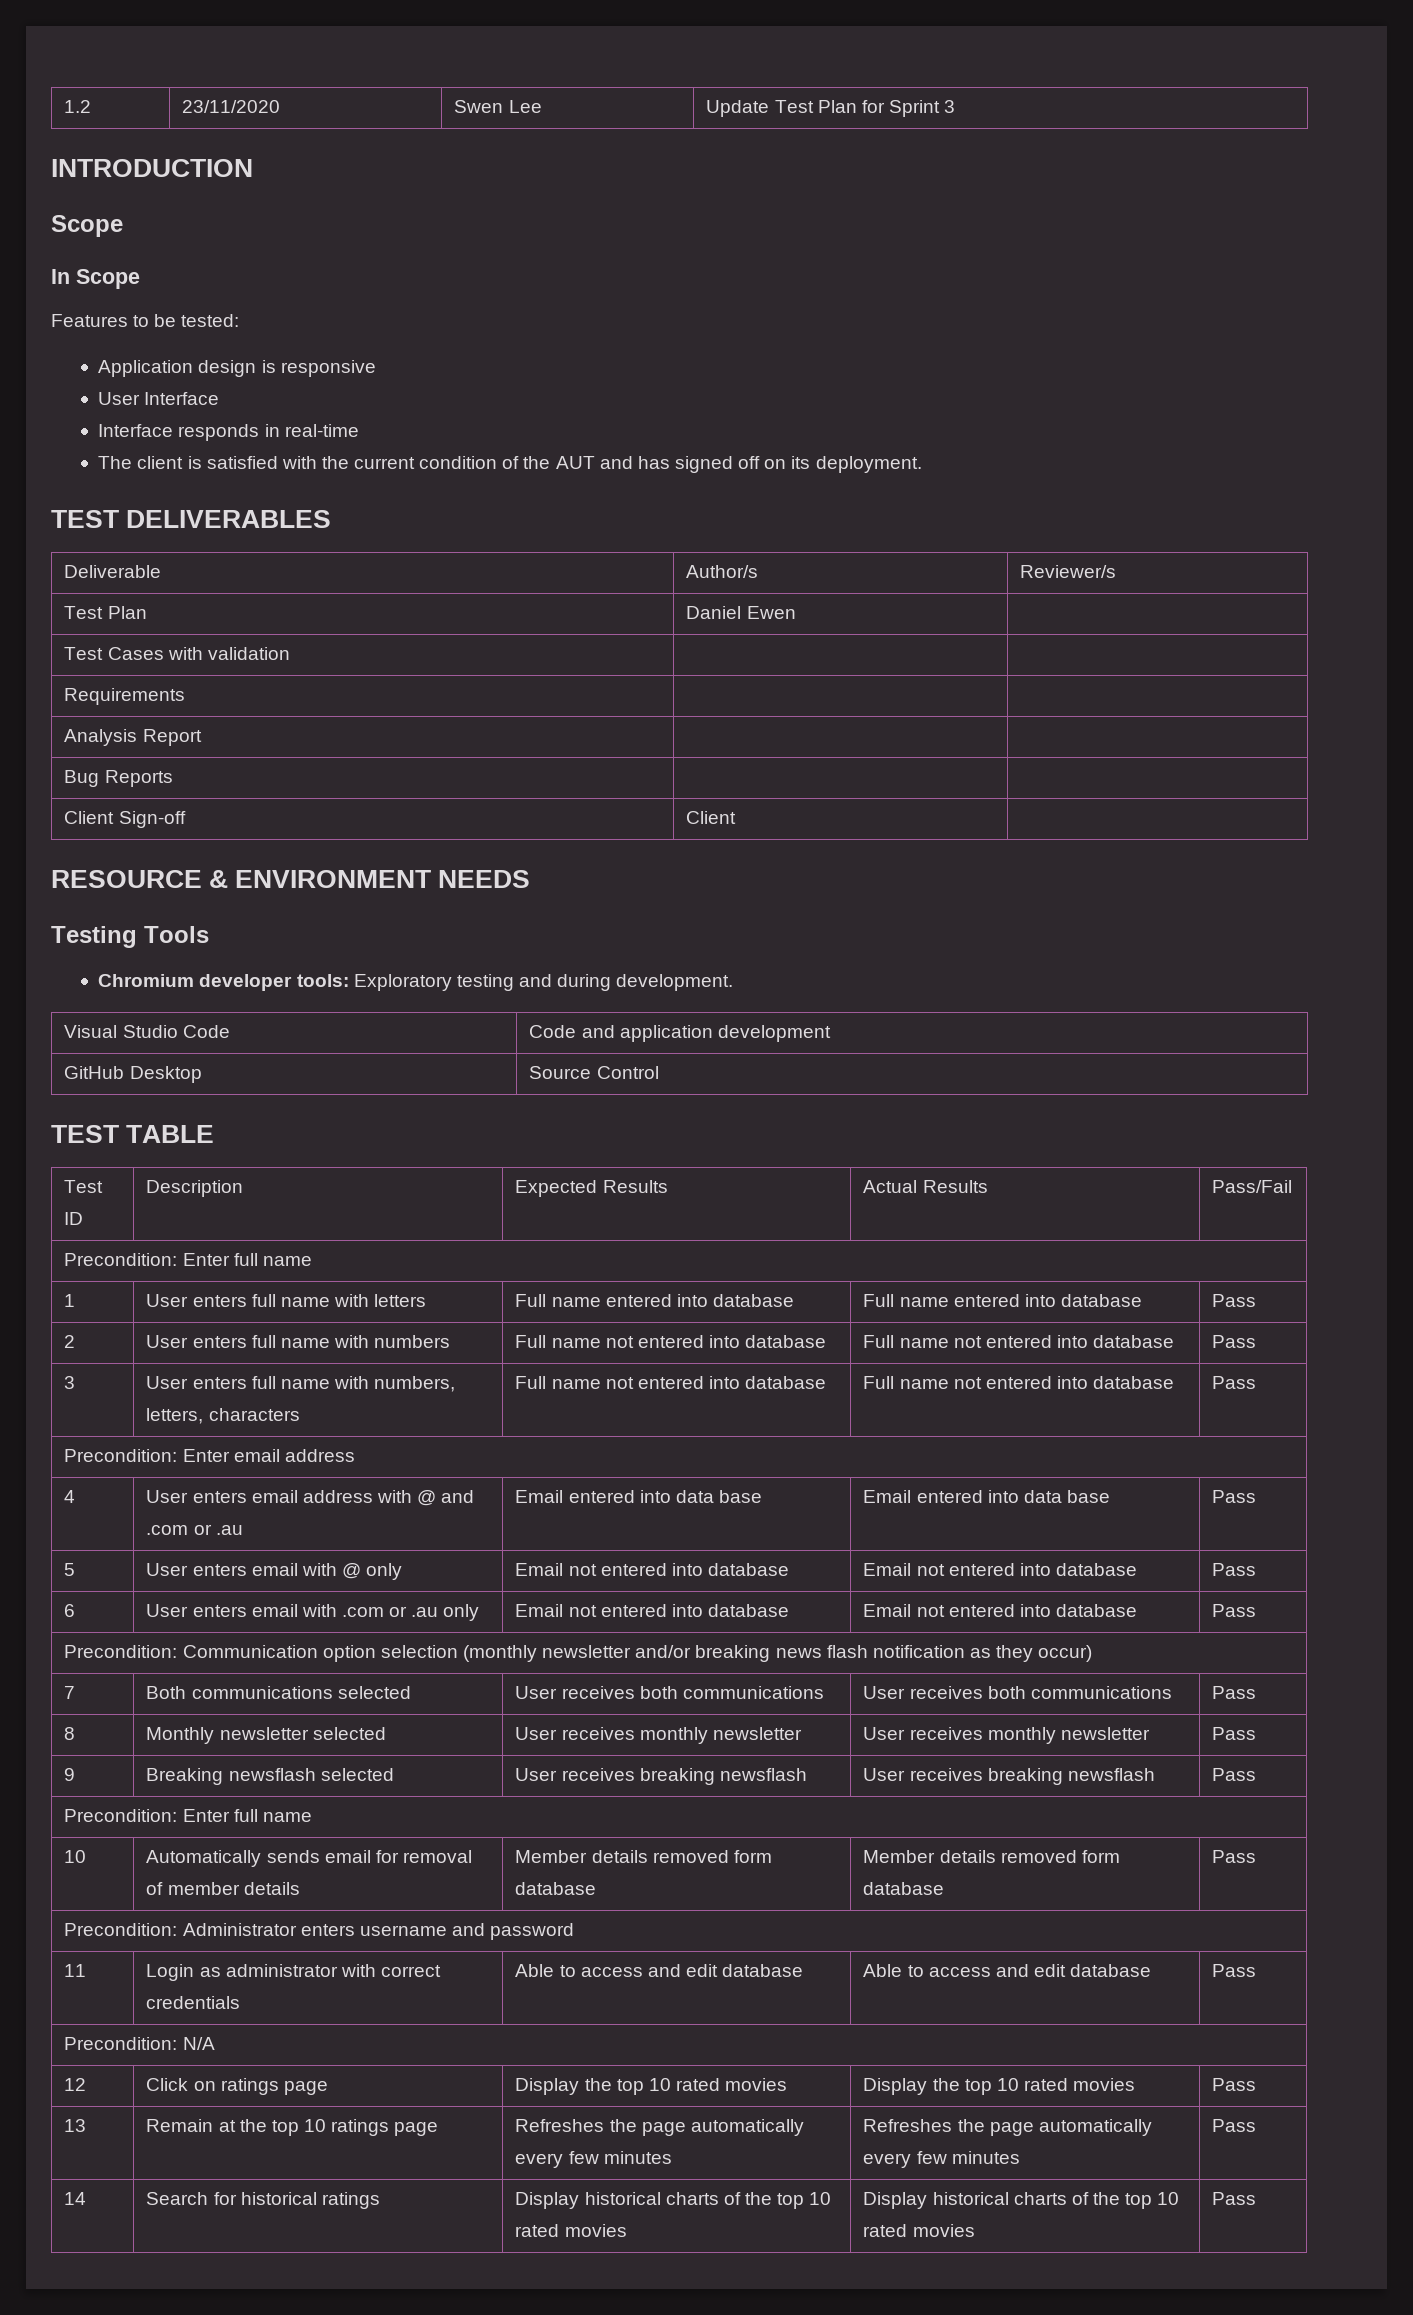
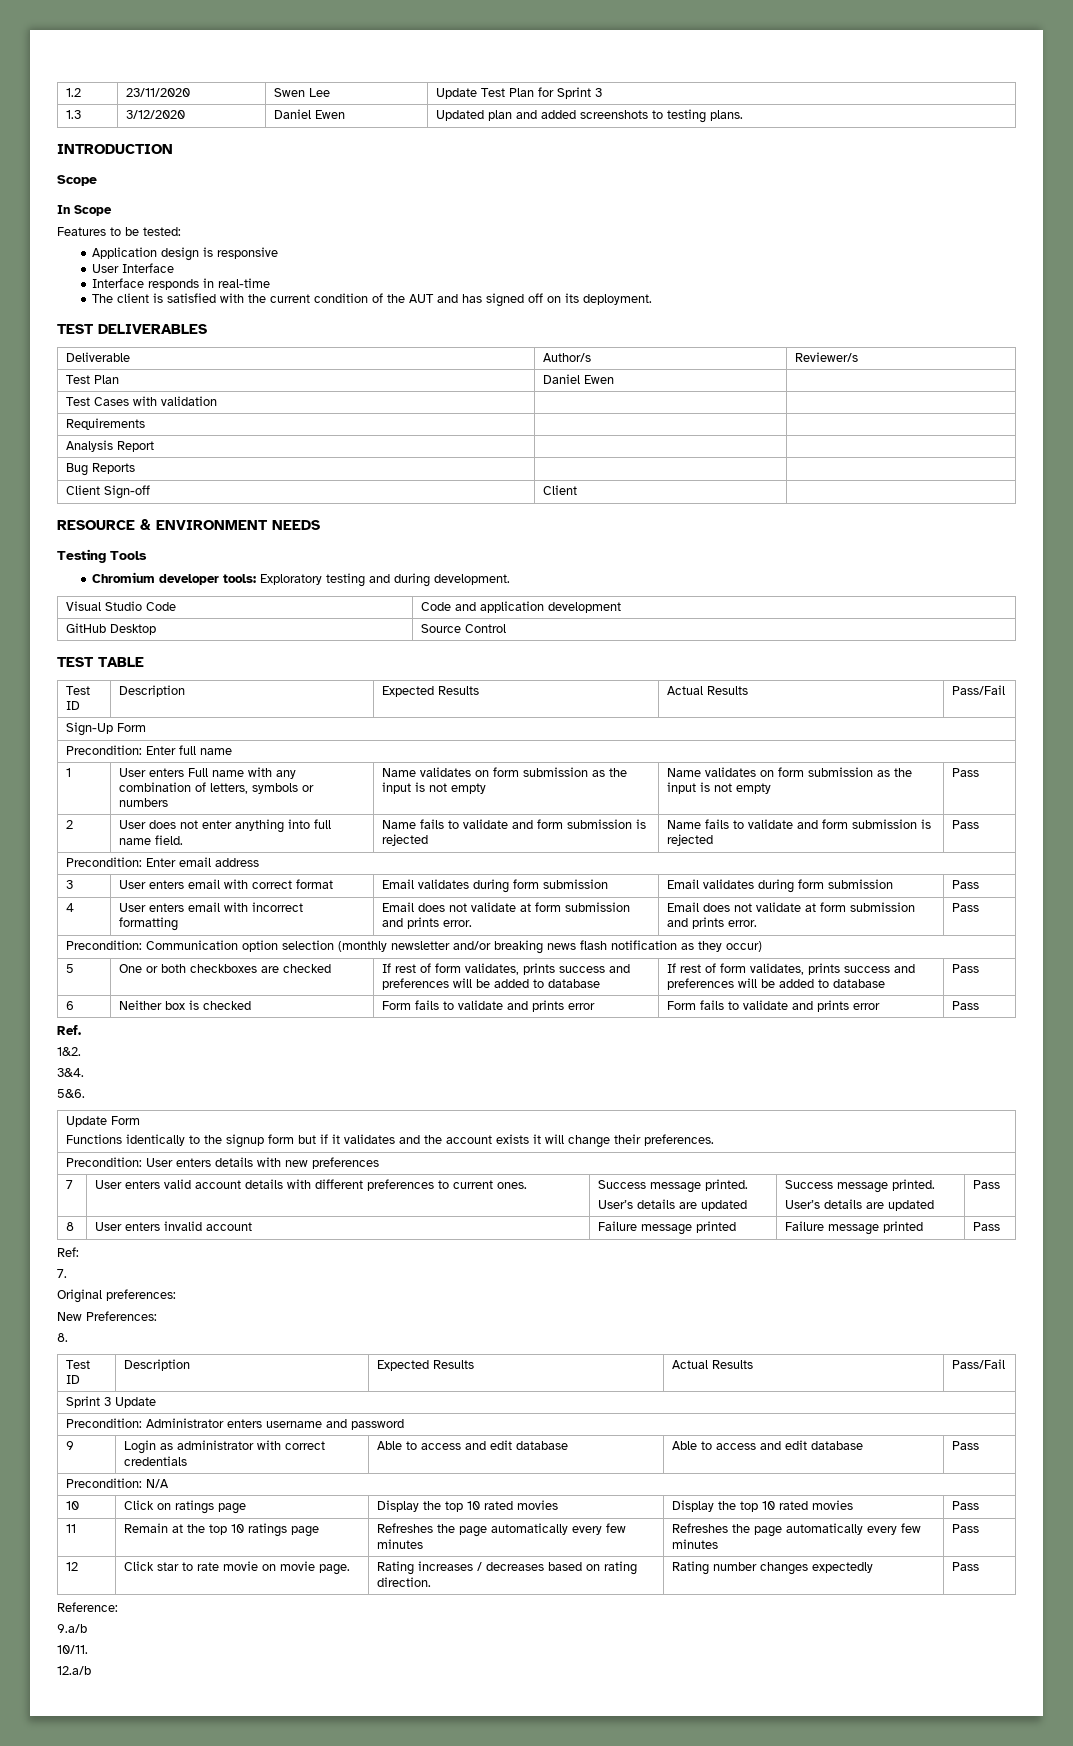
+ 1.3 | 3/12/2020 | Daniel Ewen | Updated plan and added screenshots to testing plans.
+ Sign-Up Form
- 1 | User enters full name with letters | Full name entered into database | Full name entered into database | Pass
- 2 | User enters full name with numbers | Full name not entered into database | Full name not entered into database | Pass
- 3 | User enters full name with numbers, letters, characters | Full name not entered into database | Full name not entered into database | Pass
+ 1 | User enters Full name with any combination of letters, symbols or numbers | Name validates on form submission as the input is not empty | Name validates on form submission as the input is not empty | Pass
+ 2 | User does not enter anything into full name field. | Name fails to validate and form submission is rejected | Name fails to validate and form submission is rejected | Pass
- 4 | User enters email address with @ and .com or .au | Email entered into data base | Email entered into data base | Pass
- 5 | User enters email with @ only | Email not entered into database | Email not entered into database | Pass
- 6 | User enters email with .com or .au only | Email not entered into database | Email not entered into database | Pass
+ 3 | User enters email with correct format | Email validates during form submission | Email validates during form submission | Pass
+ 4 | User enters email with incorrect formatting | Email does not validate at form submission and prints error. | Email does not validate at form submission and prints error. | Pass
- 7 | Both communications selected | User receives both communications | User receives both communications | Pass
- 8 | Monthly newsletter selected | User receives monthly newsletter | User receives monthly newsletter | Pass
- 9 | Breaking newsflash selected | User receives breaking newsflash | User receives breaking newsflash | Pass
- Precondition: Enter full name
- 10 | Automatically sends email for removal of member details | Member details removed form database | Member details removed form database | Pass
+ 5 | One or both checkboxes are checked | If rest of form validates, prints success and preferences will be added to database | If rest of form validates, prints success and preferences will be added to database | Pass
+ 6 | Neither box is checked | Form fails to validate and prints error | Form fails to validate and prints error | Pass
+ Ref.
+ 1&2.
+ 3&4.
+ 5&6.
+ Update Form
+ Functions identically to the signup form but if it validates and the account exists it will change their preferences.
+ Precondition: User enters details with new preferences
+ 7 | User enters valid account details with different preferences to current ones. | Success message printed.
+ User’s details are updated | Success message printed.
+ User’s details are updated | Pass
+ 8 | User enters invalid account | Failure message printed | Failure message printed | Pass
+ Ref:
+ 7.
+ Original preferences:
+ New Preferences:
+ 8.
+ Test ID | Description | Expected Results | Actual Results | Pass/Fail
+ Sprint 3 Update
- 11 | Login as administrator with correct credentials | Able to access and edit database | Able to access and edit database | Pass
+ 9 | Login as administrator with correct credentials | Able to access and edit database | Able to access and edit database | Pass
- 12 | Click on ratings page | Display the top 10 rated movies | Display the top 10 rated movies | Pass
+ 10 | Click on ratings page | Display the top 10 rated movies | Display the top 10 rated movies | Pass
- 13 | Remain at the top 10 ratings page | Refreshes the page automatically every few minutes | Refreshes the page automatically every few minutes | Pass
+ 11 | Remain at the top 10 ratings page | Refreshes the page automatically every few minutes | Refreshes the page automatically every few minutes | Pass
- 14 | Search for historical ratings | Display historical charts of the top 10 rated movies | Display historical charts of the top 10 rated movies | Pass
+ 12 | Click star to rate movie on movie page. | Rating increases / decreases based on rating direction. | Rating number changes expectedly | Pass
+ Reference:
+ 9.a/b
+ 10/11.
+ 12.a/b

